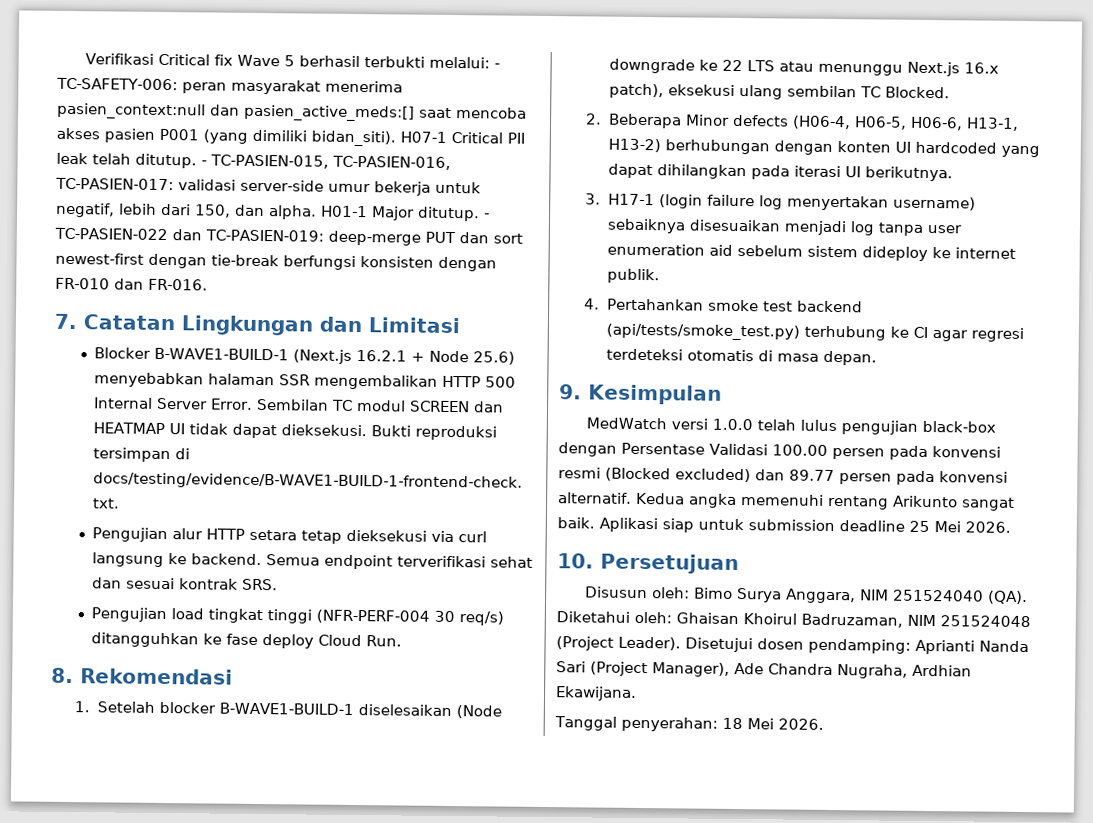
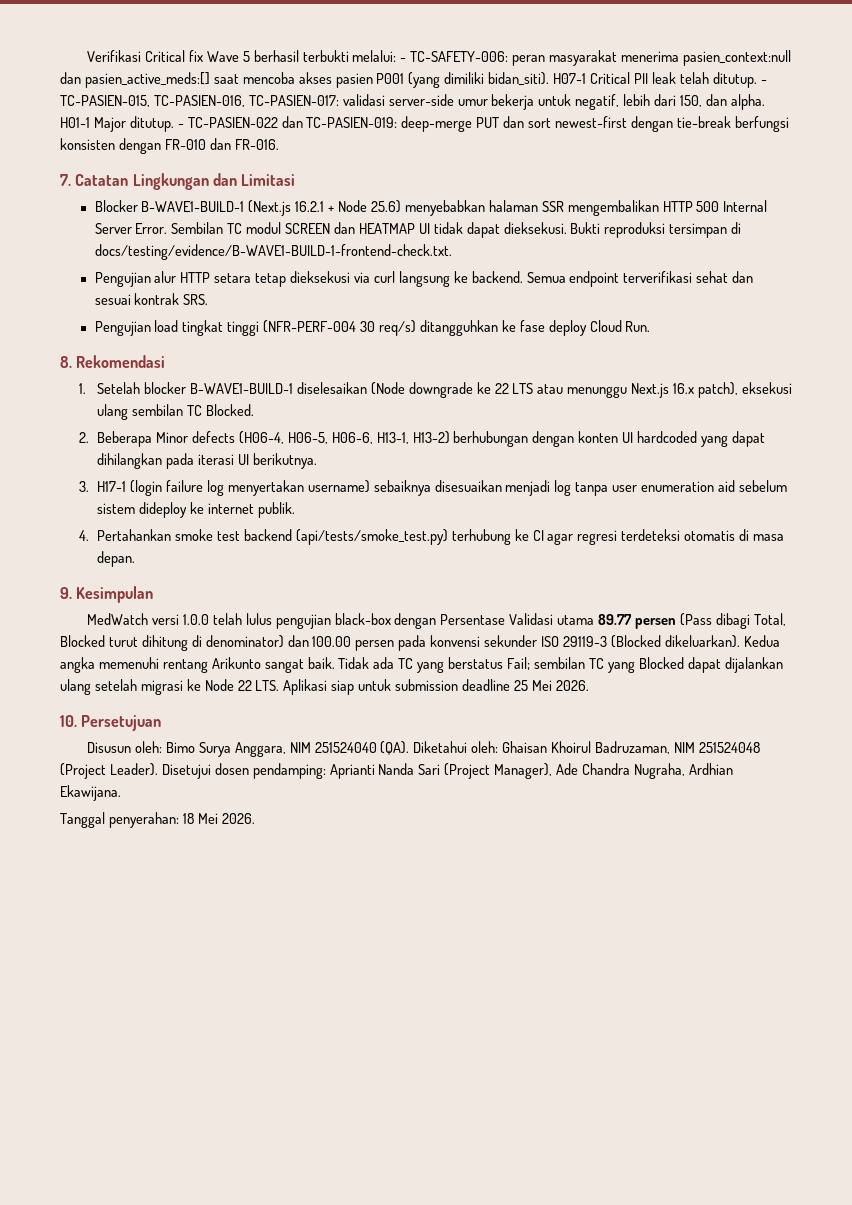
- MedWatch versi 1.0.0 telah lulus pengujian black-box dengan Persentase Validasi 100.00 persen pada konvensi resmi (Blocked excluded) dan 89.77 persen pada konvensi alternatif.
+ MedWatch versi 1.0.0 telah lulus pengujian black-box dengan Persentase Validasi utama 89.77 persen (Pass dibagi Total, Blocked turut dihitung di denominator) dan 100.00 persen pada konvensi sekunder ISO 29119-3 (Blocked dikeluarkan).
- Aplikasi siap untuk submission deadline 25 Mei 2026.
+ Tidak ada TC yang berstatus Fail; sembilan TC yang Blocked dapat dijalankan ulang setelah migrasi ke Node 22 LTS. Aplikasi siap untuk submission deadline 25 Mei 2026.

